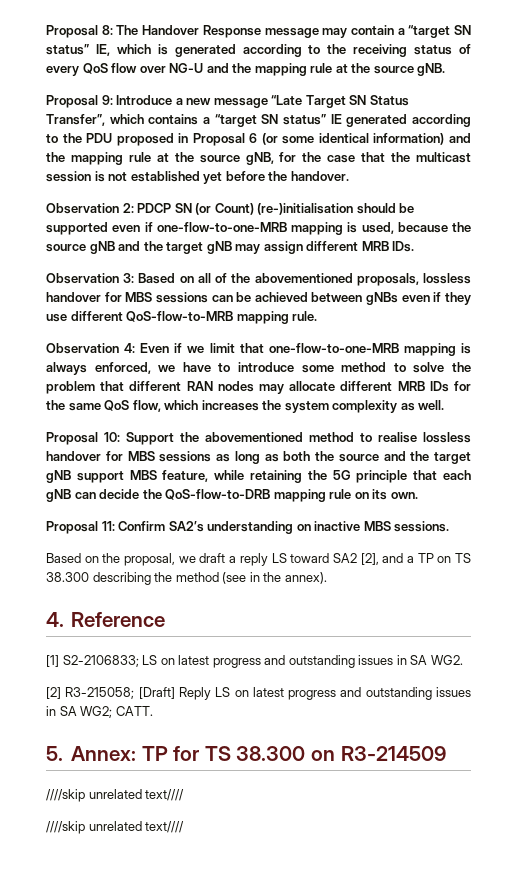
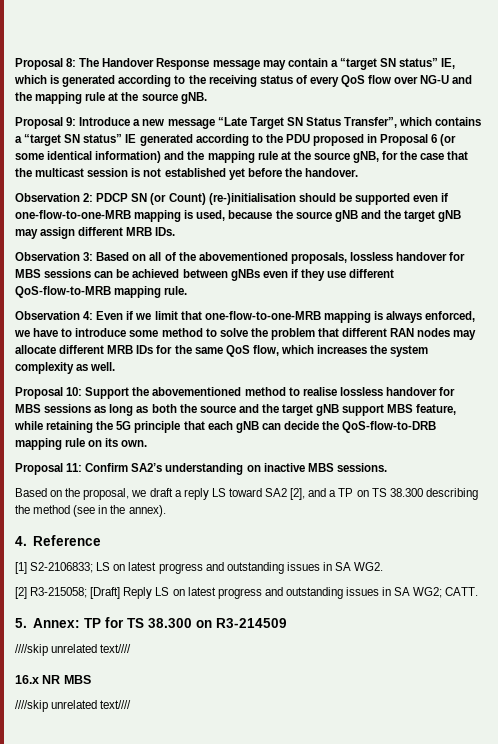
+ 16.x NR MBS

